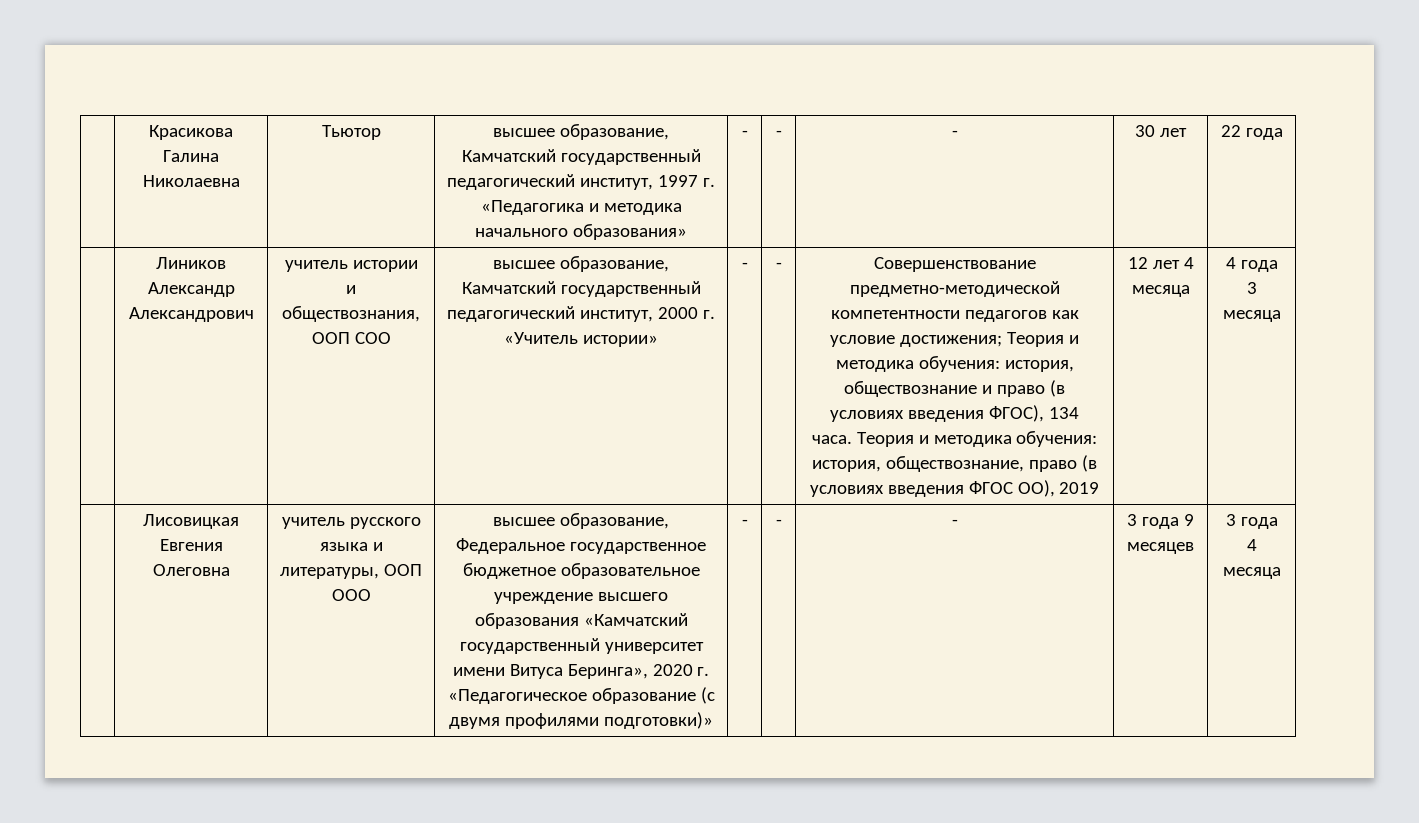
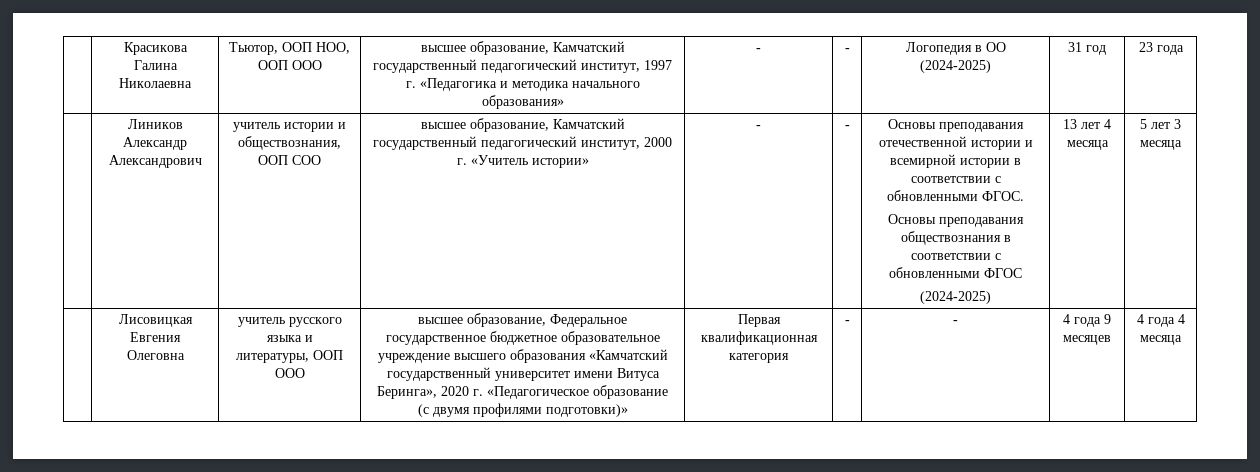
- | Красикова Галина Николаевна | Тьютор | высшее образование, Камчатский государственный педагогический институт, 1997 г. «Педагогика и методика начального образования» | - | - | - | 30 лет | 22 года
+ | Красикова Галина Николаевна | Тьютор, ООП НОО, ООП ООО | высшее образование, Камчатский государственный педагогический институт, 1997 г. «Педагогика и методика начального образования» | - | - | Логопедия в ОО (2024-2025) | 31 год | 23 года
- Совершенствование предметно-методической компетентности педагогов как условие достижения; Теория и методика обучения: история, обществознание и право (в условиях введения ФГОС), 134 часа. Теория и методика обучения: история, обществознание, право (в условиях введения ФГОС ОО), 2019 | 12 лет 4 месяца
+ Основы преподавания отечественной истории и всемирной истории в соответствии с обновленными ФГОС.
+ Основы преподавания обществознания в соответствии с обновленными ФГОС
+ (2024-2025) | 13 лет 4 месяца
- 4 года 3 месяца
+ 5 лет 3 месяца
- - | - | - | 3 года 9 месяцев
+ Первая квалификационная категория | - | - | 4 года 9 месяцев
- 3 года 4 месяца
+ 4 года 4 месяца

